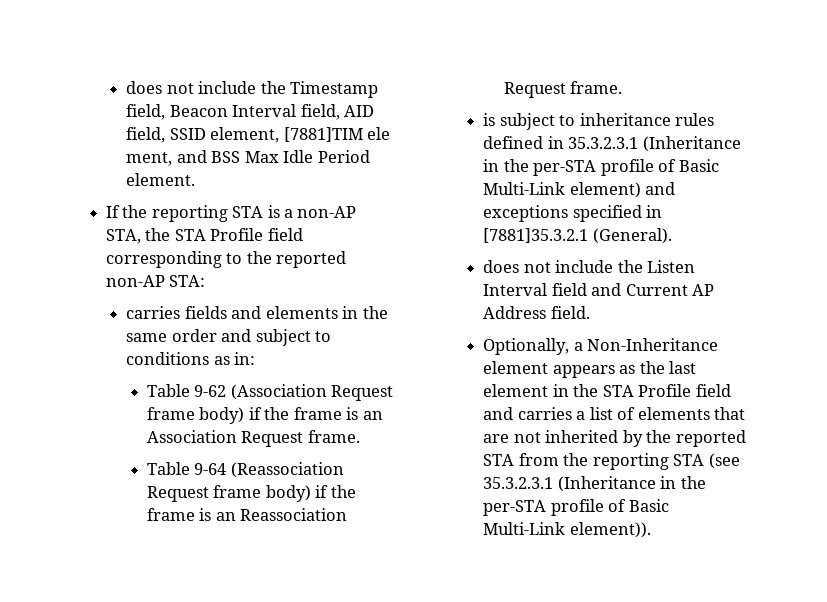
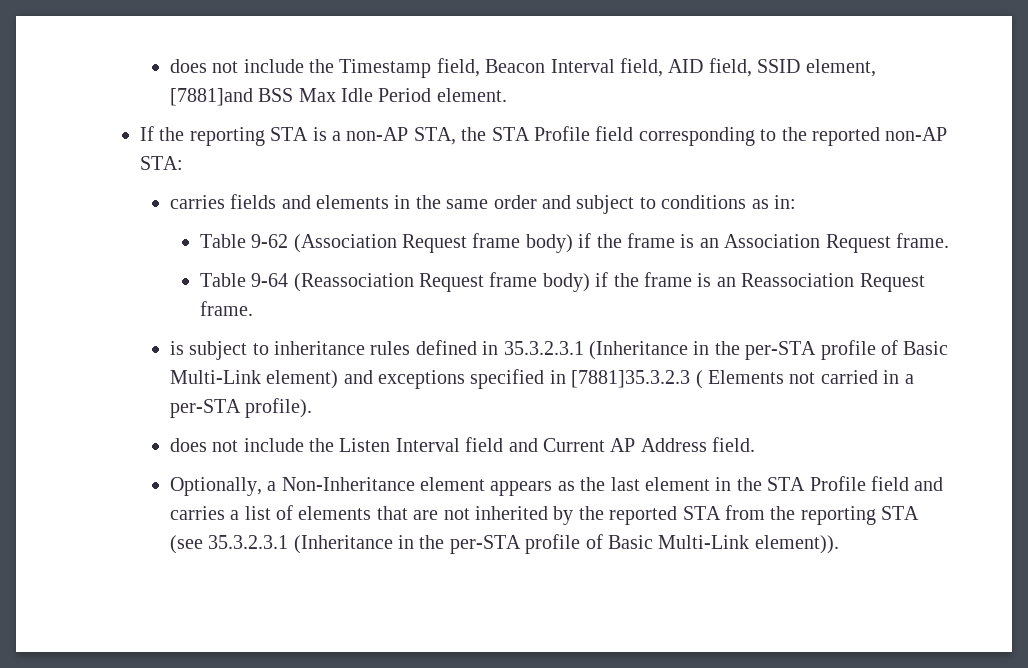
- does not include the Timestamp field, Beacon Interval field, AID field, SSID element, [7881]TIM ele ment, and BSS Max Idle Period element.
+ does not include the Timestamp field, Beacon Interval field, AID field, SSID element, [7881]and BSS Max Idle Period element.
- is subject to inheritance rules defined in 35.3.2.3.1 (Inheritance in the per-STA profile of Basic Multi-Link element) and exceptions specified in [7881]35.3.2.1 (General).
+ is subject to inheritance rules defined in 35.3.2.3.1 (Inheritance in the per-STA profile of Basic Multi-Link element) and exceptions specified in [7881]35.3.2.3 ( Elements not carried in a per-STA profile).

